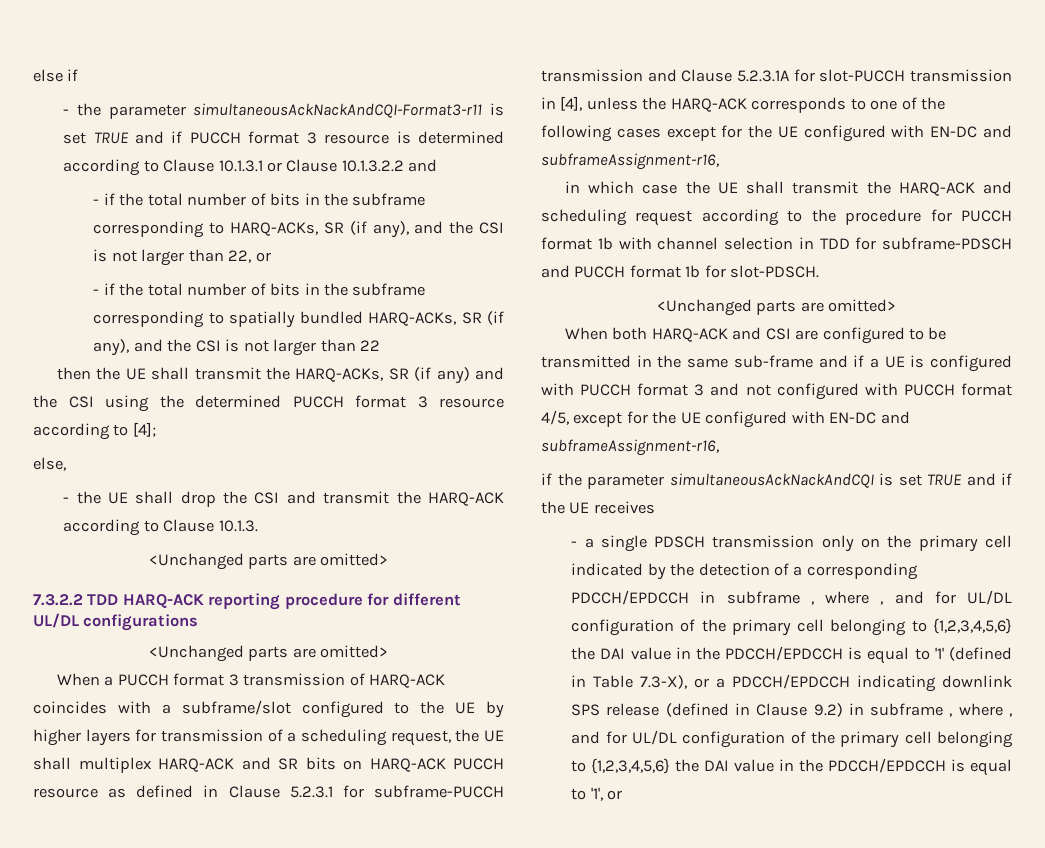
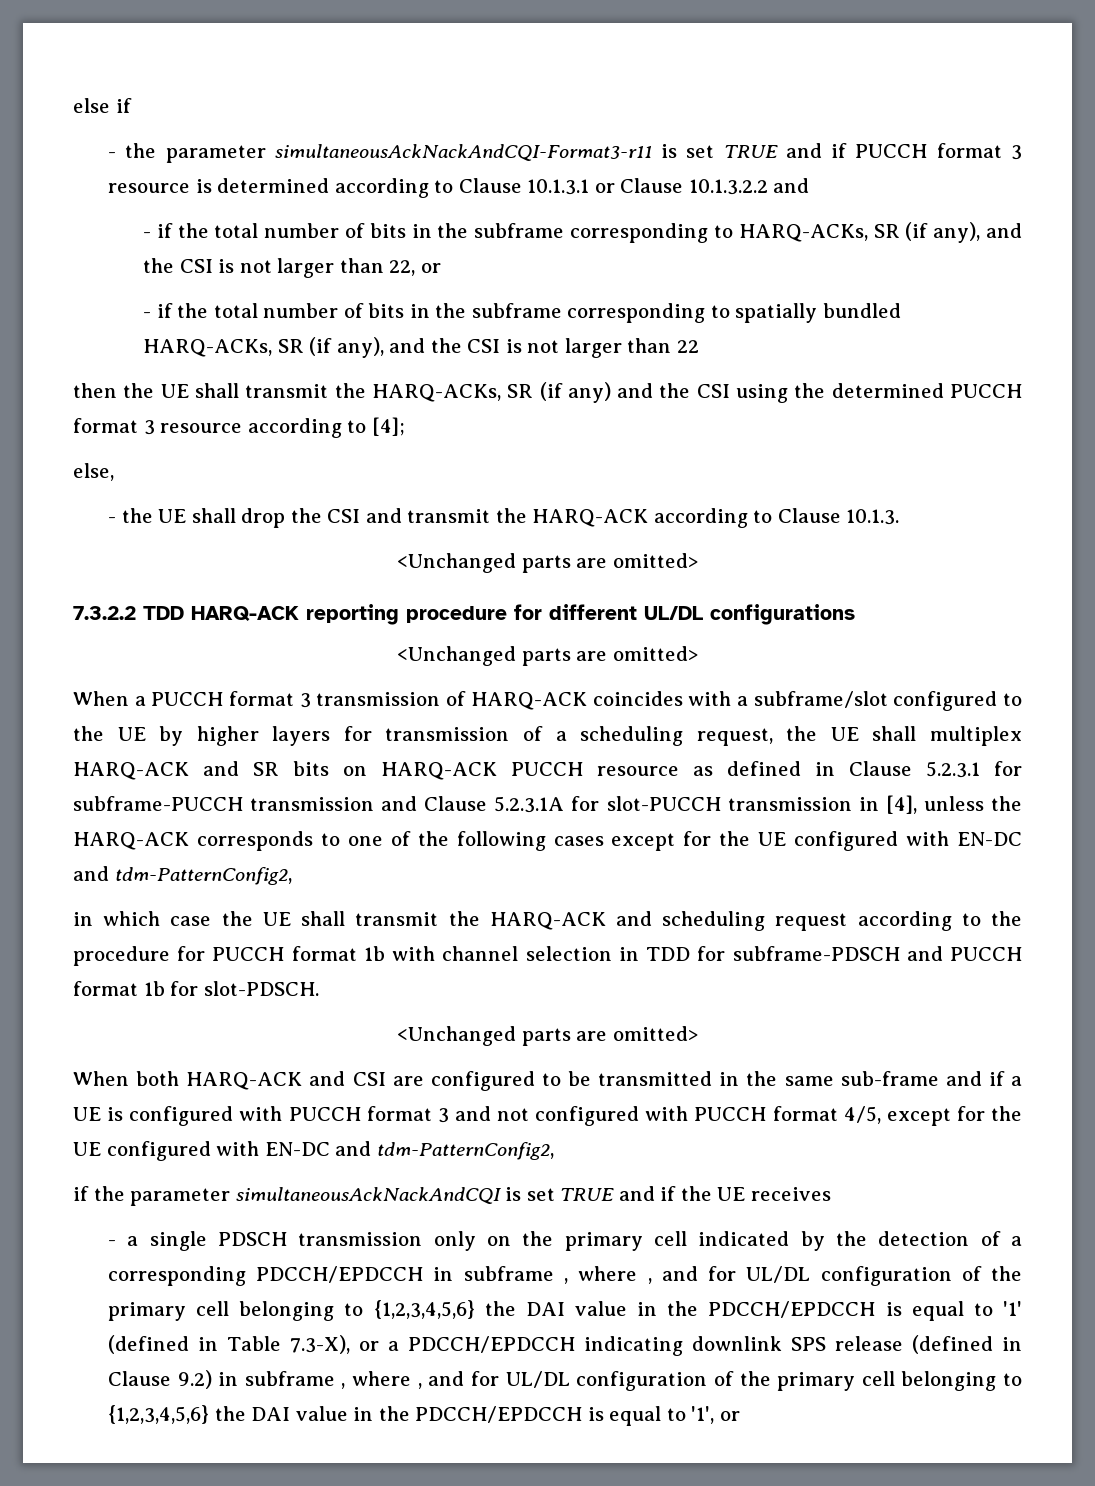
- When a PUCCH format 3 transmission of HARQ-ACK coincides with a subframe/slot configured to the UE by higher layers for transmission of a scheduling request, the UE shall multiplex HARQ-ACK and SR bits on HARQ-ACK PUCCH resource as defined in Clause 5.2.3.1 for subframe-PUCCH transmission and Clause 5.2.3.1A for slot-PUCCH transmission in [4], unless the HARQ-ACK corresponds to one of the following cases except for the UE configured with EN-DC and subframeAssignment-r16,
+ When a PUCCH format 3 transmission of HARQ-ACK coincides with a subframe/slot configured to the UE by higher layers for transmission of a scheduling request, the UE shall multiplex HARQ-ACK and SR bits on HARQ-ACK PUCCH resource as defined in Clause 5.2.3.1 for subframe-PUCCH transmission and Clause 5.2.3.1A for slot-PUCCH transmission in [4], unless the HARQ-ACK corresponds to one of the following cases except for the UE configured with EN-DC and tdm-PatternConfig2,
- When both HARQ-ACK and CSI are configured to be transmitted in the same sub-frame and if a UE is configured with PUCCH format 3 and not configured with PUCCH format 4/5, except for the UE configured with EN-DC and subframeAssignment-r16,
+ When both HARQ-ACK and CSI are configured to be transmitted in the same sub-frame and if a UE is configured with PUCCH format 3 and not configured with PUCCH format 4/5, except for the UE configured with EN-DC and tdm-PatternConfig2,

